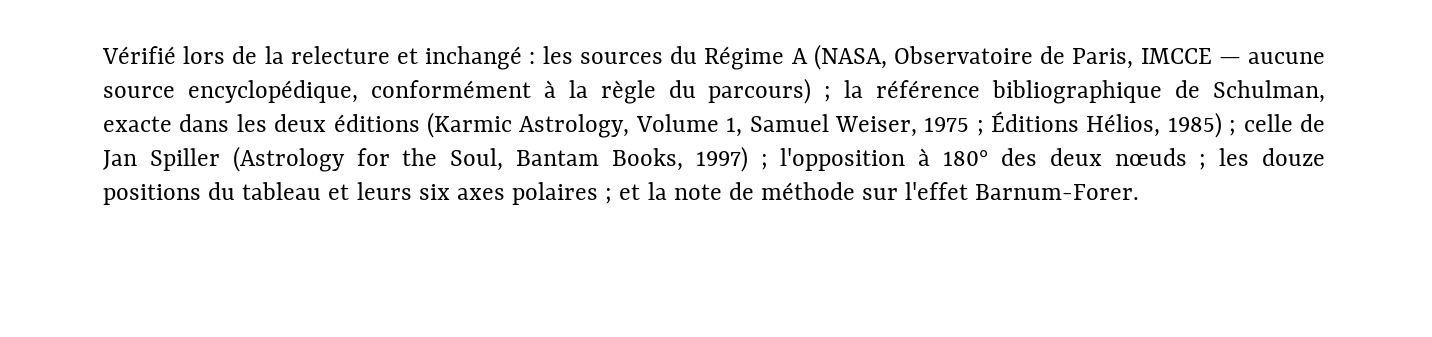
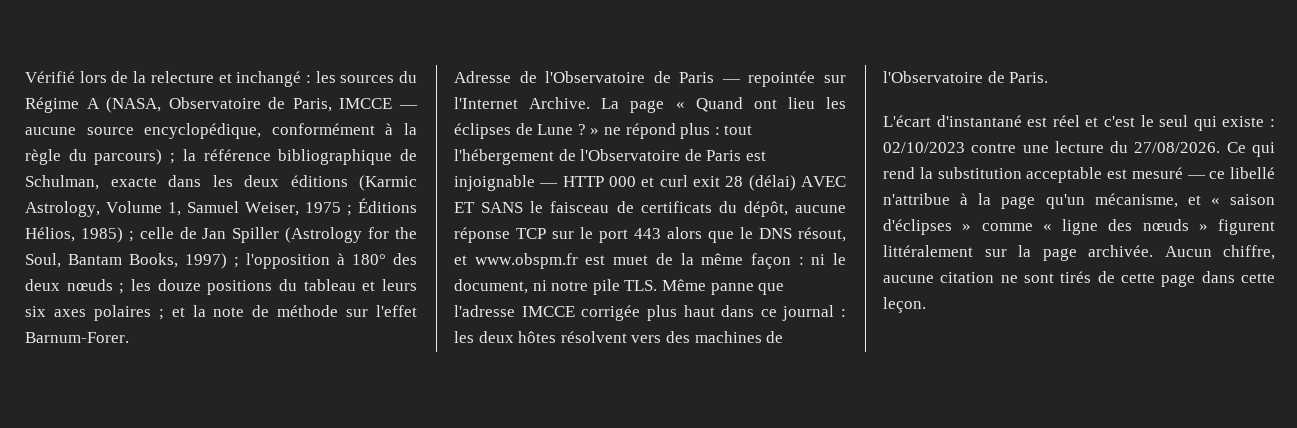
+ Adresse de l'Observatoire de Paris — repointée sur l'Internet Archive. La page « Quand ont lieu les éclipses de Lune ? » ne répond plus : tout l'hébergement de l'Observatoire de Paris est injoignable — HTTP 000 et curl exit 28 (délai) AVEC ET SANS le faisceau de certificats du dépôt, aucune réponse TCP sur le port 443 alors que le DNS résout, et www.obspm.fr est muet de la même façon : ni le document, ni notre pile TLS. Même panne que l'adresse IMCCE corrigée plus haut dans ce journal : les deux hôtes résolvent vers des machines de l'Observatoire de Paris.
+ L'écart d'instantané est réel et c'est le seul qui existe : 02/10/2023 contre une lecture du 27/08/2026. Ce qui rend la substitution acceptable est mesuré — ce libellé n'attribue à la page qu'un mécanisme, et « saison d'éclipses » comme « ligne des nœuds » figurent littéralement sur la page archivée. Aucun chiffre, aucune citation ne sont tirés de cette page dans cette leçon.

